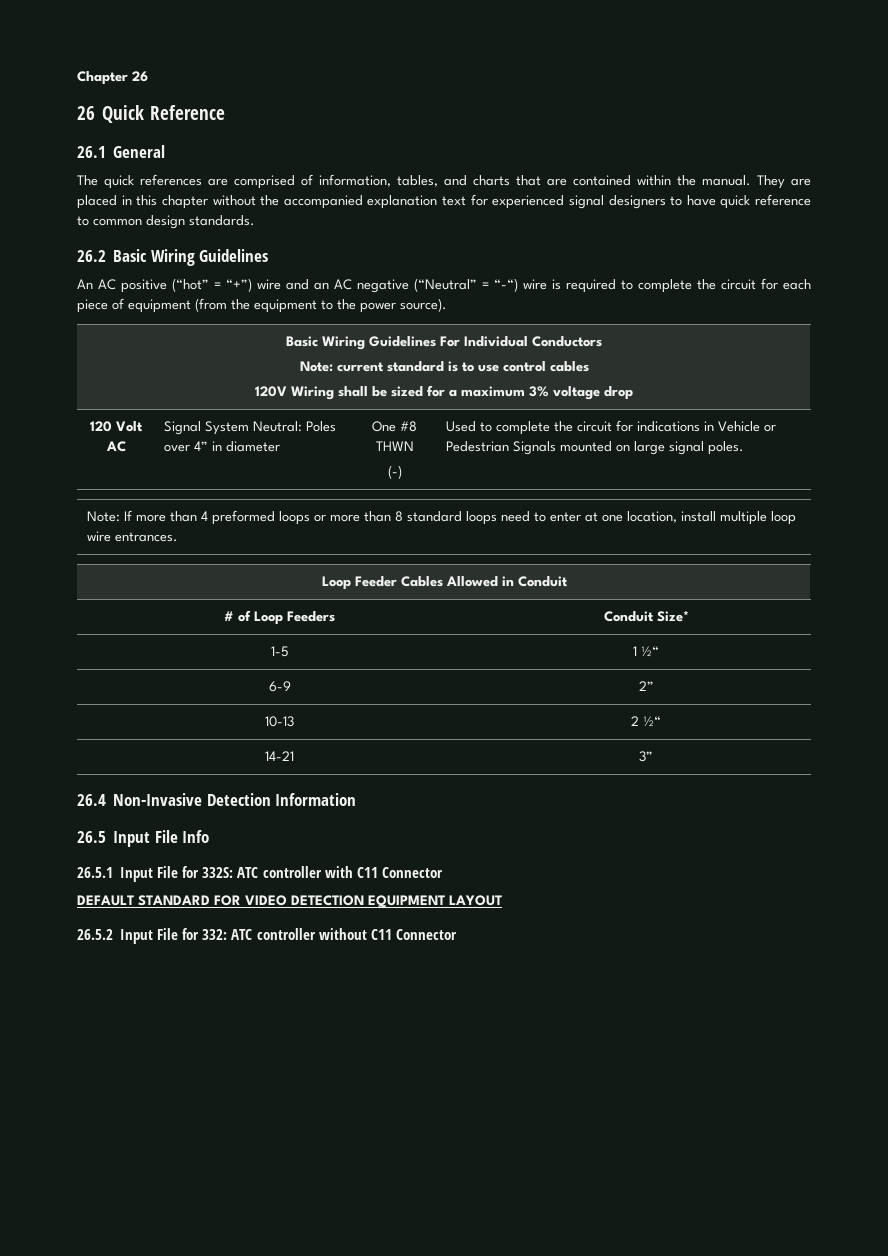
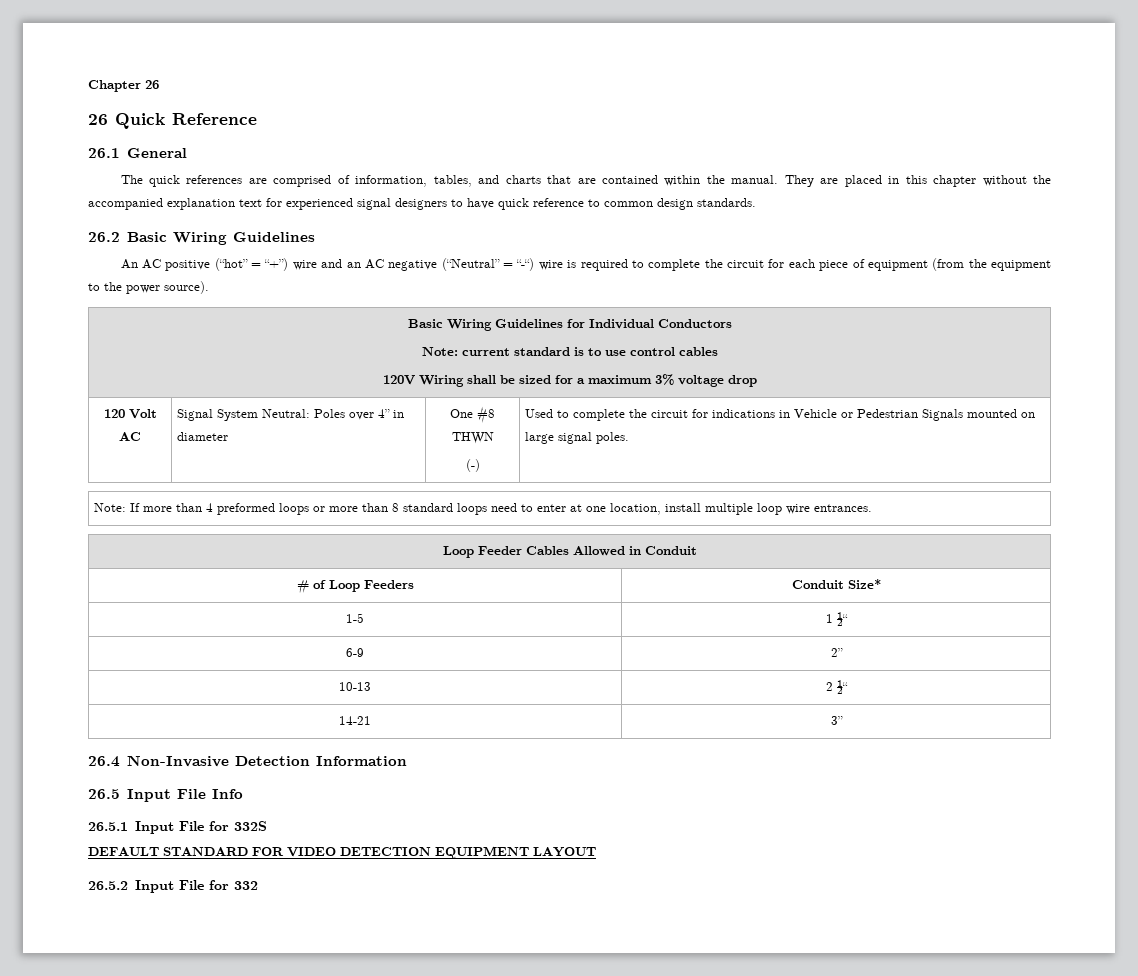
- Basic Wiring Guidelines For Individual Conductors
+ Basic Wiring Guidelines for Individual Conductors
- 26.5.1 Input File for 332S: ATC controller with C11 Connector
+ 26.5.1 Input File for 332S
- 26.5.2 Input File for 332: ATC controller without C11 Connector
+ 26.5.2 Input File for 332

